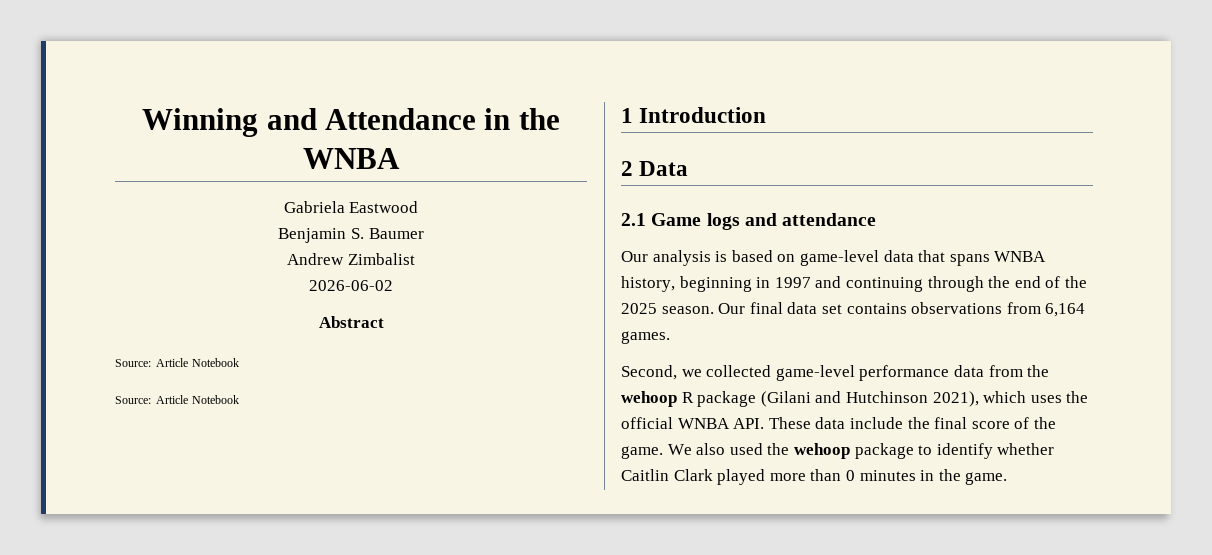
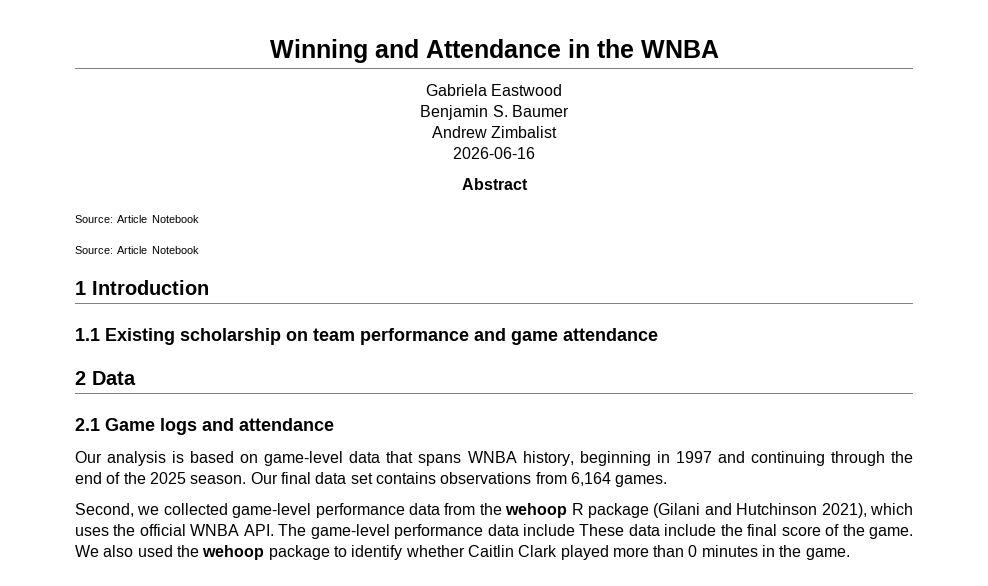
- 2026-06-02
+ 2026-06-16
+ 1.1 Existing scholarship on team performance and game attendance
- Second, we collected game-level performance data from the wehoop R package (Gilani and Hutchinson 2021), which uses the official WNBA API. These data include the final score of the game.
+ Second, we collected game-level performance data from the wehoop R package (Gilani and Hutchinson 2021), which uses the official WNBA API. The game-level performance data include These data include the final score of the game.

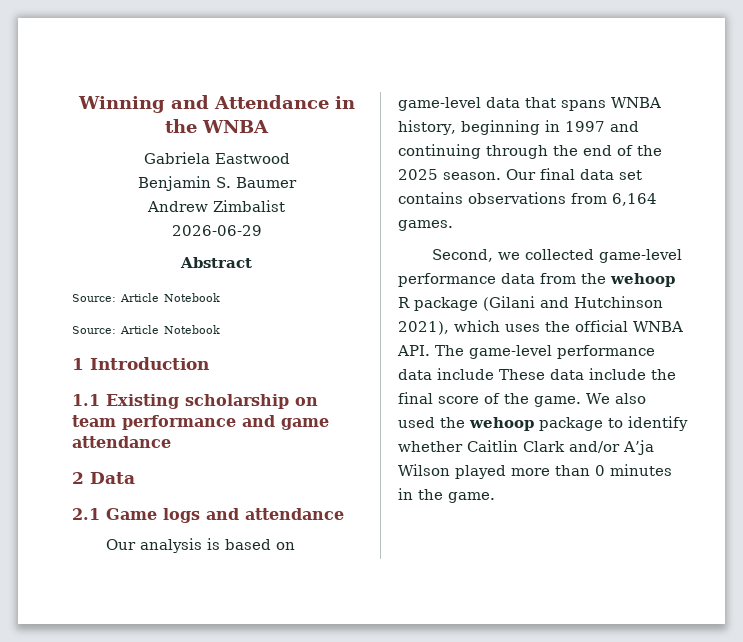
- 2026-06-16
+ 2026-06-29
- We also used the wehoop package to identify whether Caitlin Clark played more than 0 minutes in the game.
+ We also used the wehoop package to identify whether Caitlin Clark and/or A’ja Wilson played more than 0 minutes in the game.

